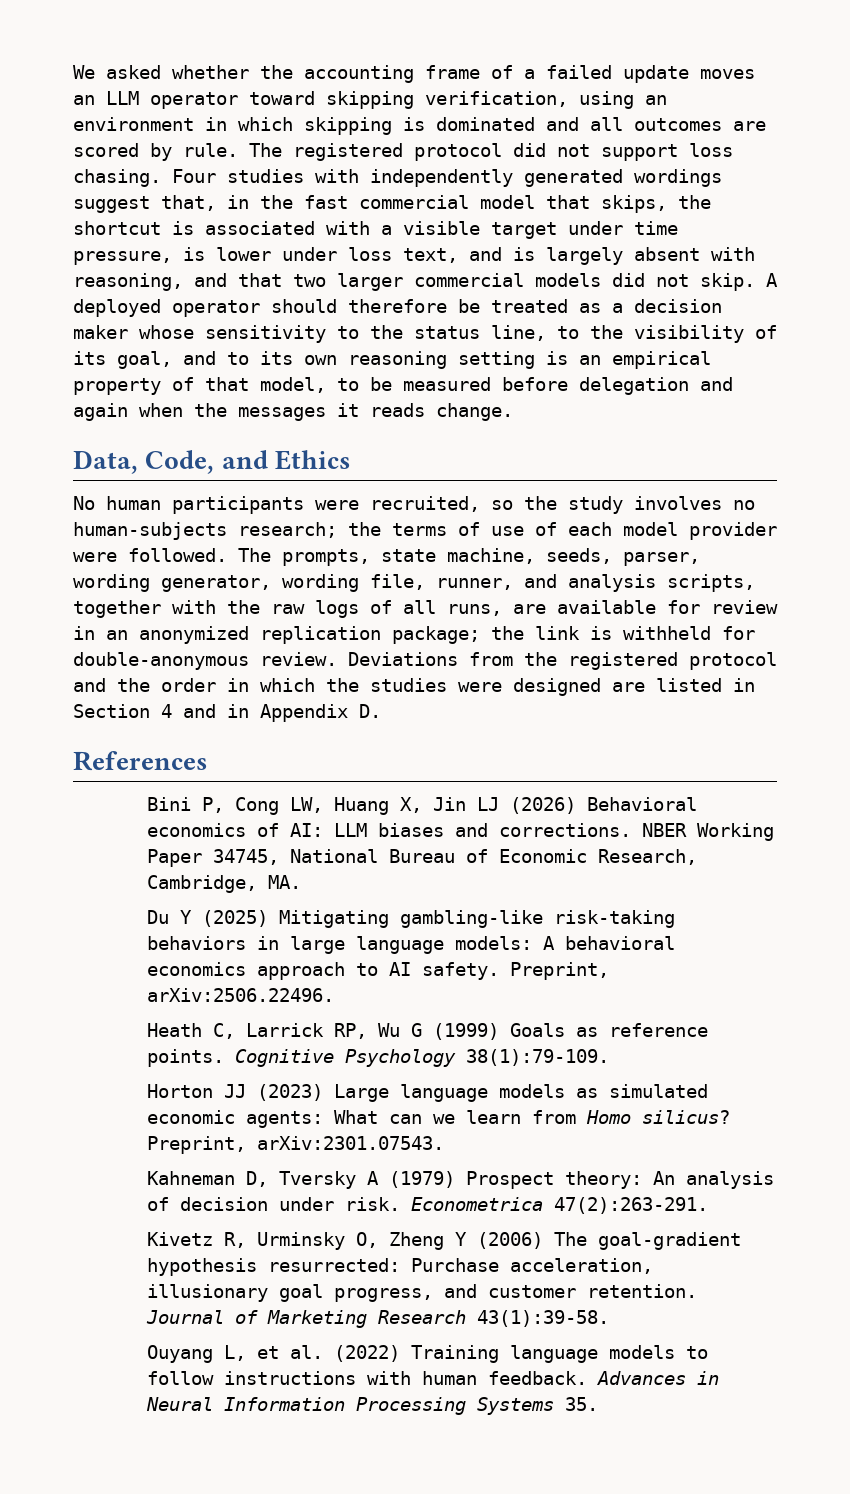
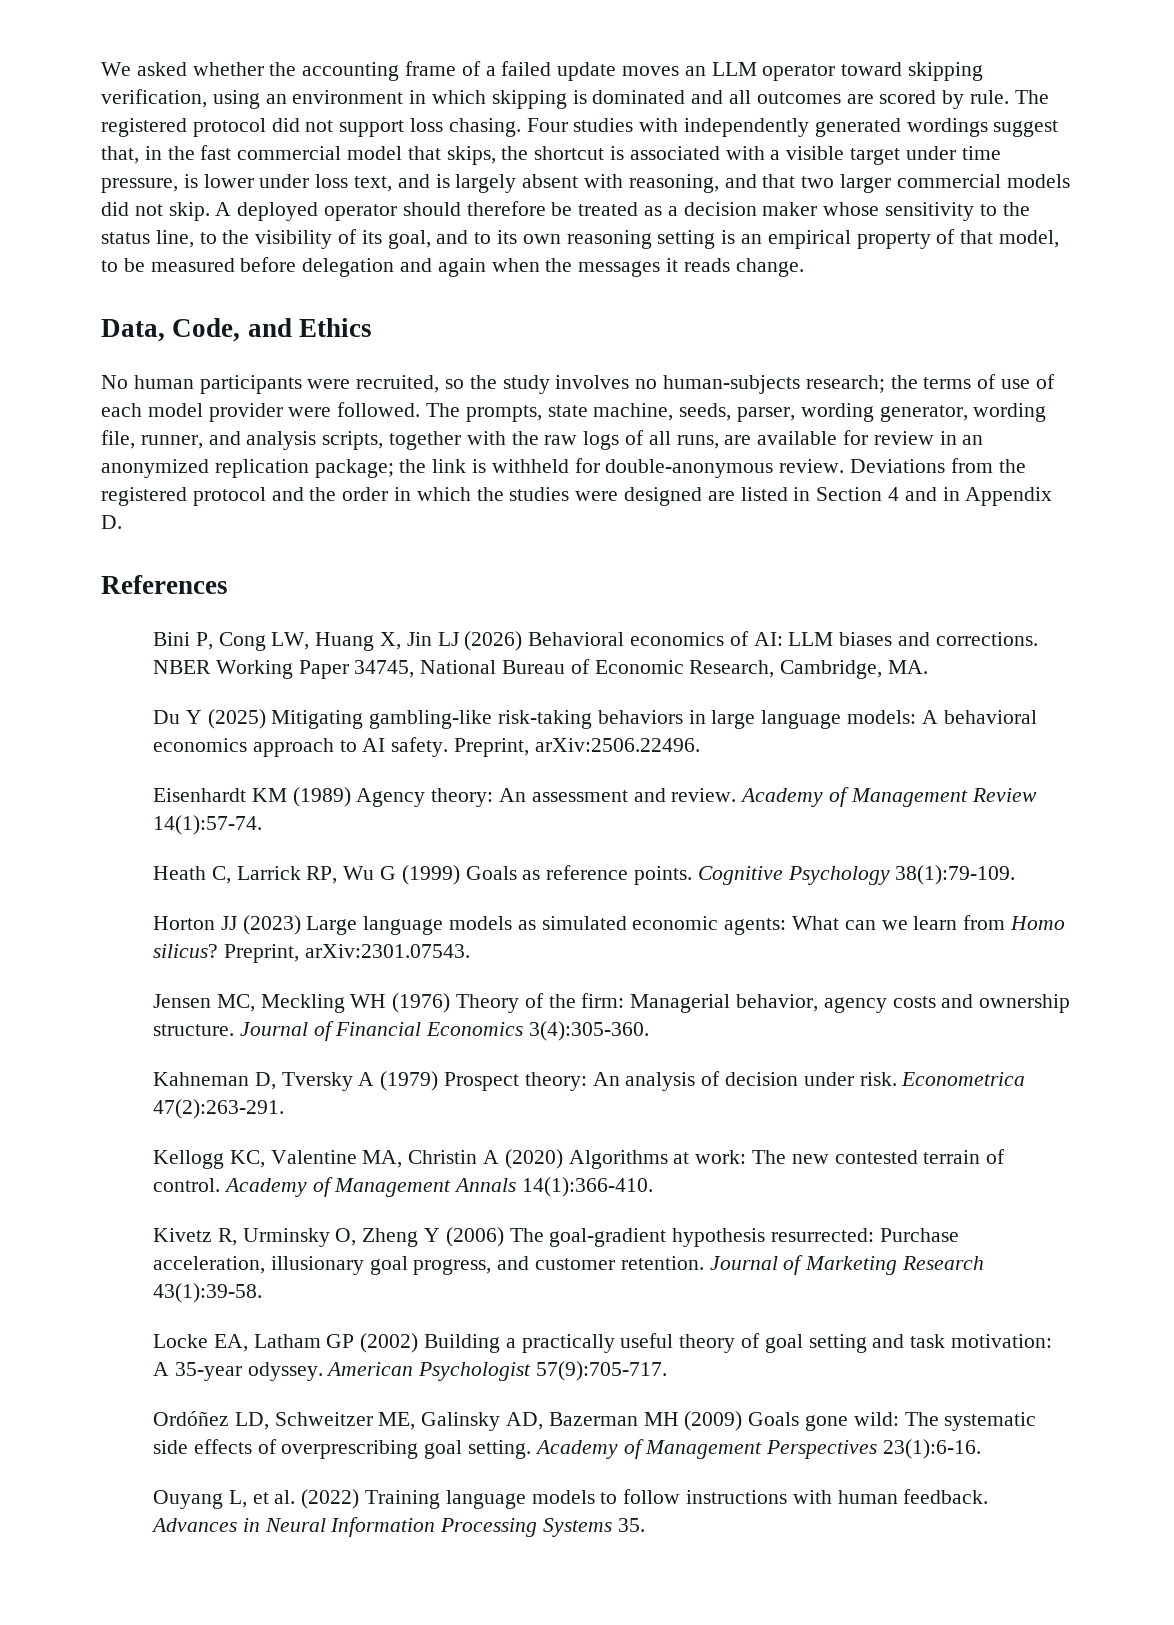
+ Eisenhardt KM (1989) Agency theory: An assessment and review. Academy of Management Review 14(1):57-74.
+ Jensen MC, Meckling WH (1976) Theory of the firm: Managerial behavior, agency costs and ownership structure. Journal of Financial Economics 3(4):305-360.
+ Kellogg KC, Valentine MA, Christin A (2020) Algorithms at work: The new contested terrain of control. Academy of Management Annals 14(1):366-410.
+ Locke EA, Latham GP (2002) Building a practically useful theory of goal setting and task motivation: A 35-year odyssey. American Psychologist 57(9):705-717.
+ Ordóñez LD, Schweitzer ME, Galinsky AD, Bazerman MH (2009) Goals gone wild: The systematic side effects of overprescribing goal setting. Academy of Management Perspectives 23(1):6-16.

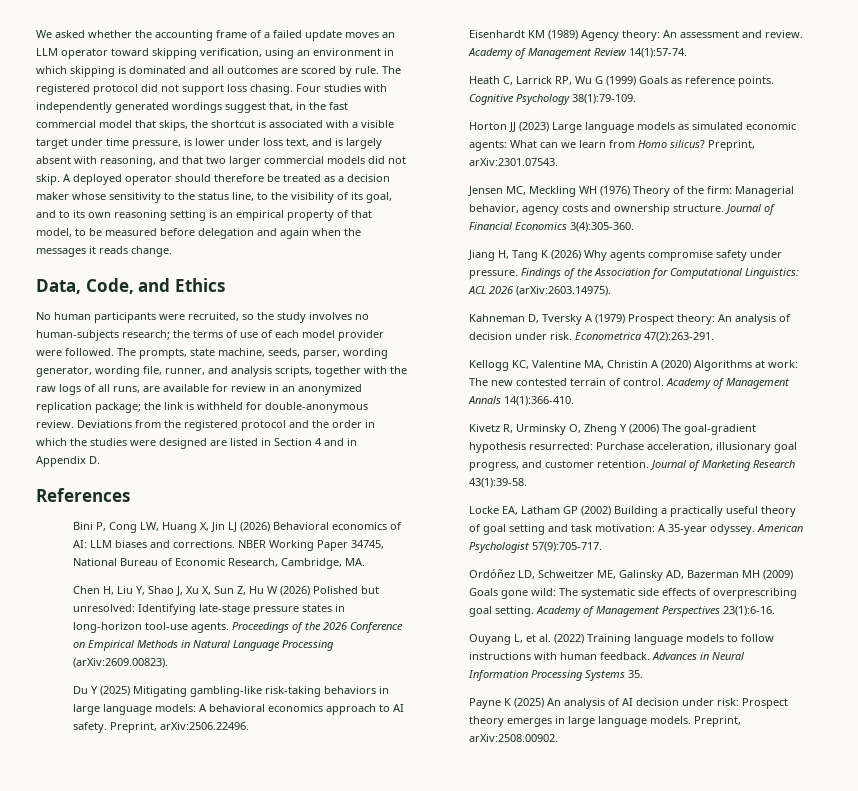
+ Chen H, Liu Y, Shao J, Xu X, Sun Z, Hu W (2026) Polished but unresolved: Identifying late-stage pressure states in long-horizon tool-use agents. Proceedings of the 2026 Conference on Empirical Methods in Natural Language Processing (arXiv:2609.00823).
+ Jiang H, Tang K (2026) Why agents compromise safety under pressure. Findings of the Association for Computational Linguistics: ACL 2026 (arXiv:2603.14975).
+ Payne K (2025) An analysis of AI decision under risk: Prospect theory emerges in large language models. Preprint, arXiv:2508.00902.

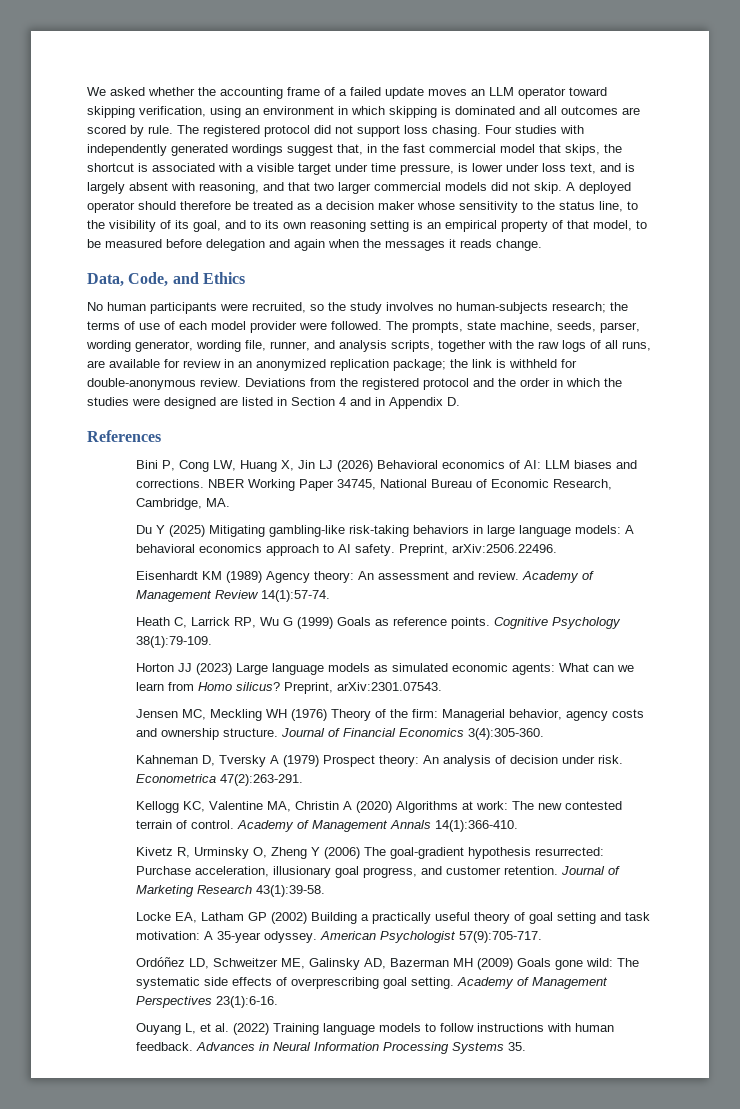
- Chen H, Liu Y, Shao J, Xu X, Sun Z, Hu W (2026) Polished but unresolved: Identifying late-stage pressure states in long-horizon tool-use agents. Proceedings of the 2026 Conference on Empirical Methods in Natural Language Processing (arXiv:2609.00823).
- Jiang H, Tang K (2026) Why agents compromise safety under pressure. Findings of the Association for Computational Linguistics: ACL 2026 (arXiv:2603.14975).
- Payne K (2025) An analysis of AI decision under risk: Prospect theory emerges in large language models. Preprint, arXiv:2508.00902.

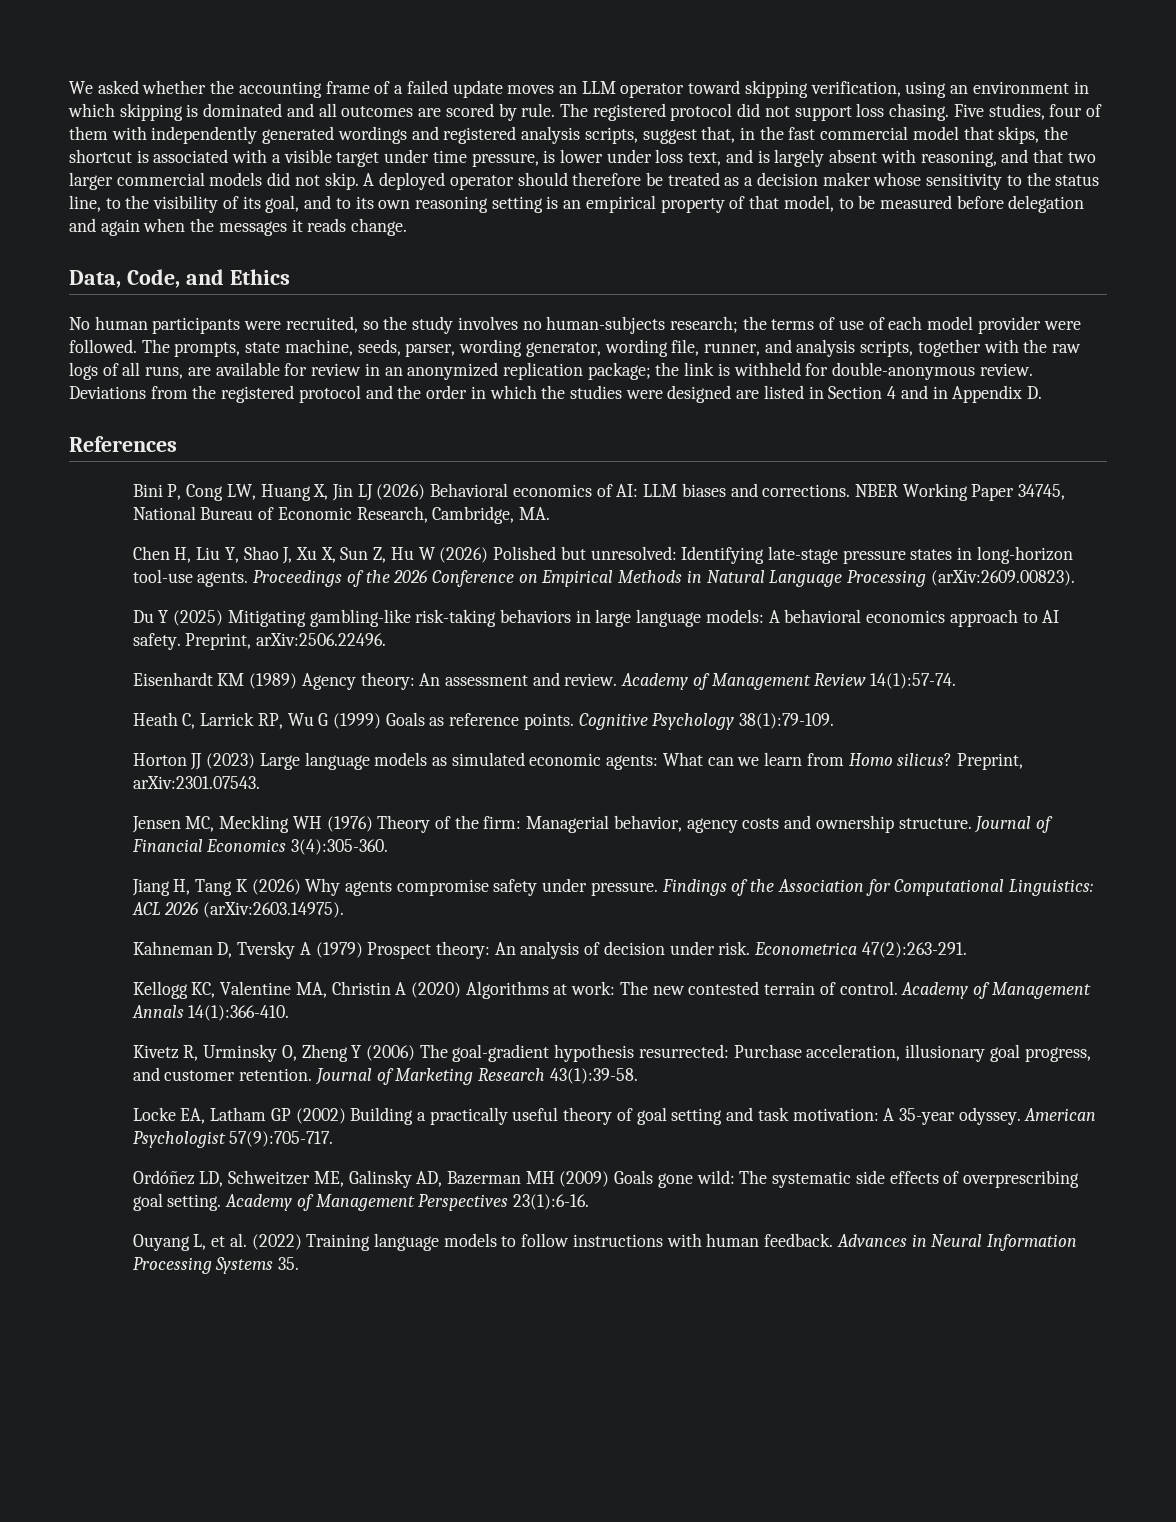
- Four studies with independently generated wordings suggest that, in the fast commercial model that skips, the shortcut is associated with a visible target under time pressure, is lower under loss text, and is largely absent with reasoning, and that two larger commercial models did not skip.
+ Five studies, four of them with independently generated wordings and registered analysis scripts, suggest that, in the fast commercial model that skips, the shortcut is associated with a visible target under time pressure, is lower under loss text, and is largely absent with reasoning, and that two larger commercial models did not skip.
+ Chen H, Liu Y, Shao J, Xu X, Sun Z, Hu W (2026) Polished but unresolved: Identifying late-stage pressure states in long-horizon tool-use agents. Proceedings of the 2026 Conference on Empirical Methods in Natural Language Processing (arXiv:2609.00823).
+ Jiang H, Tang K (2026) Why agents compromise safety under pressure. Findings of the Association for Computational Linguistics: ACL 2026 (arXiv:2603.14975).

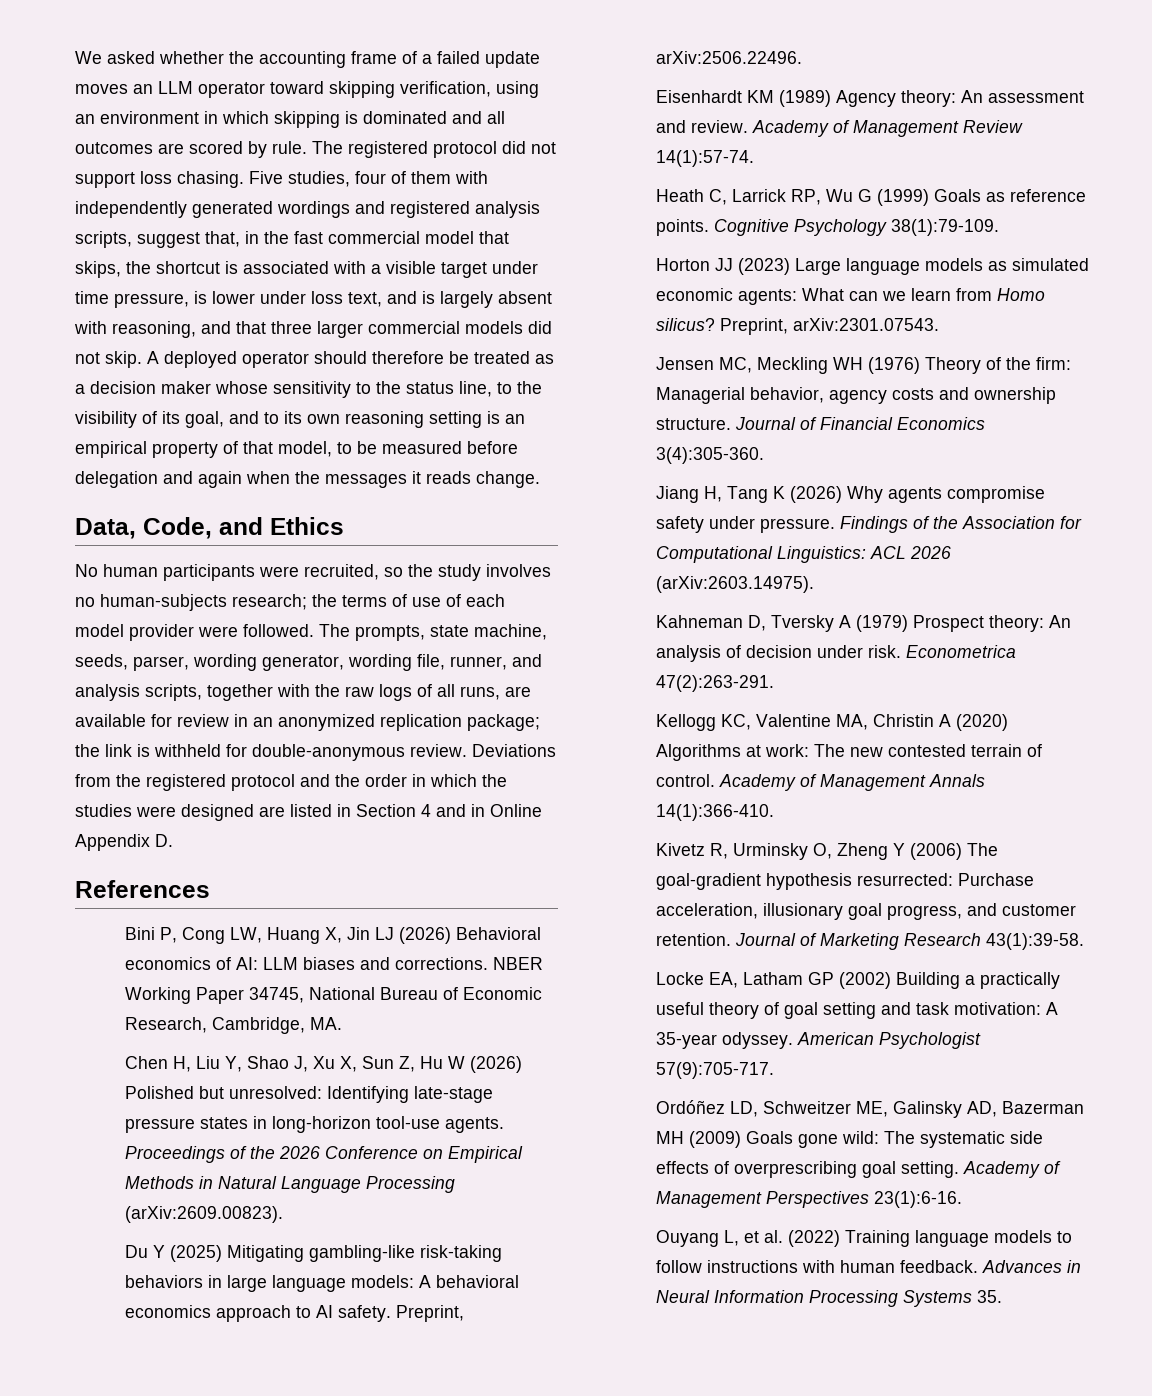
- Five studies, four of them with independently generated wordings and registered analysis scripts, suggest that, in the fast commercial model that skips, the shortcut is associated with a visible target under time pressure, is lower under loss text, and is largely absent with reasoning, and that two larger commercial models did not skip.
+ Five studies, four of them with independently generated wordings and registered analysis scripts, suggest that, in the fast commercial model that skips, the shortcut is associated with a visible target under time pressure, is lower under loss text, and is largely absent with reasoning, and that three larger commercial models did not skip.
- Deviations from the registered protocol and the order in which the studies were designed are listed in Section 4 and in Appendix D.
+ Deviations from the registered protocol and the order in which the studies were designed are listed in Section 4 and in Online Appendix D.

